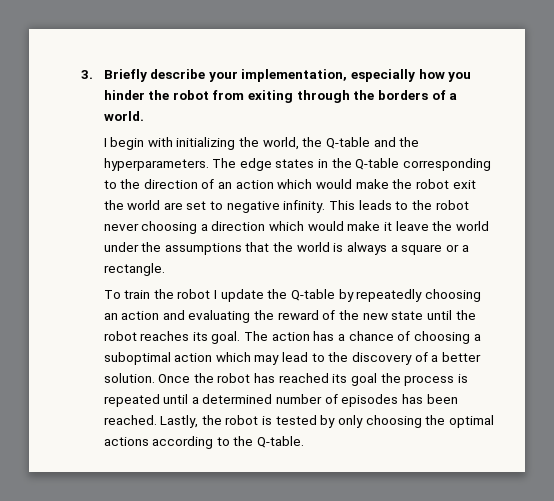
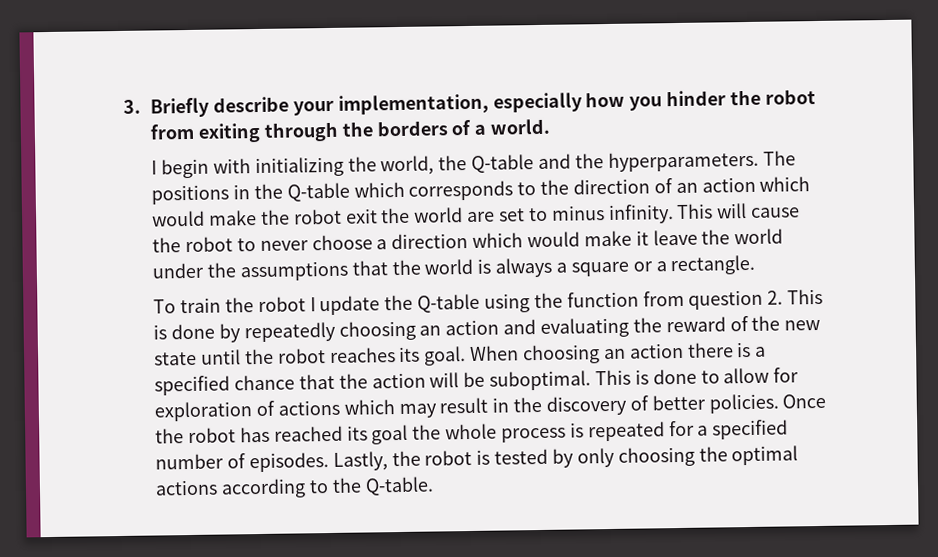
- The edge states in the Q-table corresponding to the direction of an action which would make the robot exit the world are set to negative infinity.
+ The positions in the Q-table which corresponds to the direction of an action which would make the robot exit the world are set to minus infinity.
- This leads to the robot never choosing a direction which would make it leave the world under the assumptions that the world is always a square or a rectangle.
+ This will cause the robot to never choose a direction which would make it leave the world under the assumptions that the world is always a square or a rectangle.
- To train the robot I update the Q-table by repeatedly choosing an action and evaluating the reward of the new state until the robot reaches its goal.
+ To train the robot I update the Q-table using the function from question 2. This is done by repeatedly choosing an action and evaluating the reward of the new state until the robot reaches its goal.
- The action has a chance of choosing a suboptimal action which may lead to the discovery of a better solution.
+ When choosing an action there is a specified chance that the action will be suboptimal. This is done to allow for exploration of actions which may result in the discovery of better policies.
- Once the robot has reached its goal the process is repeated until a determined number of episodes has been reached.
+ Once the robot has reached its goal the whole process is repeated for a specified number of episodes.

